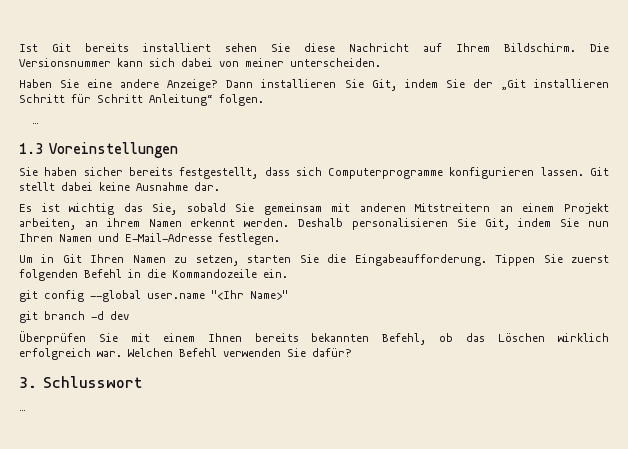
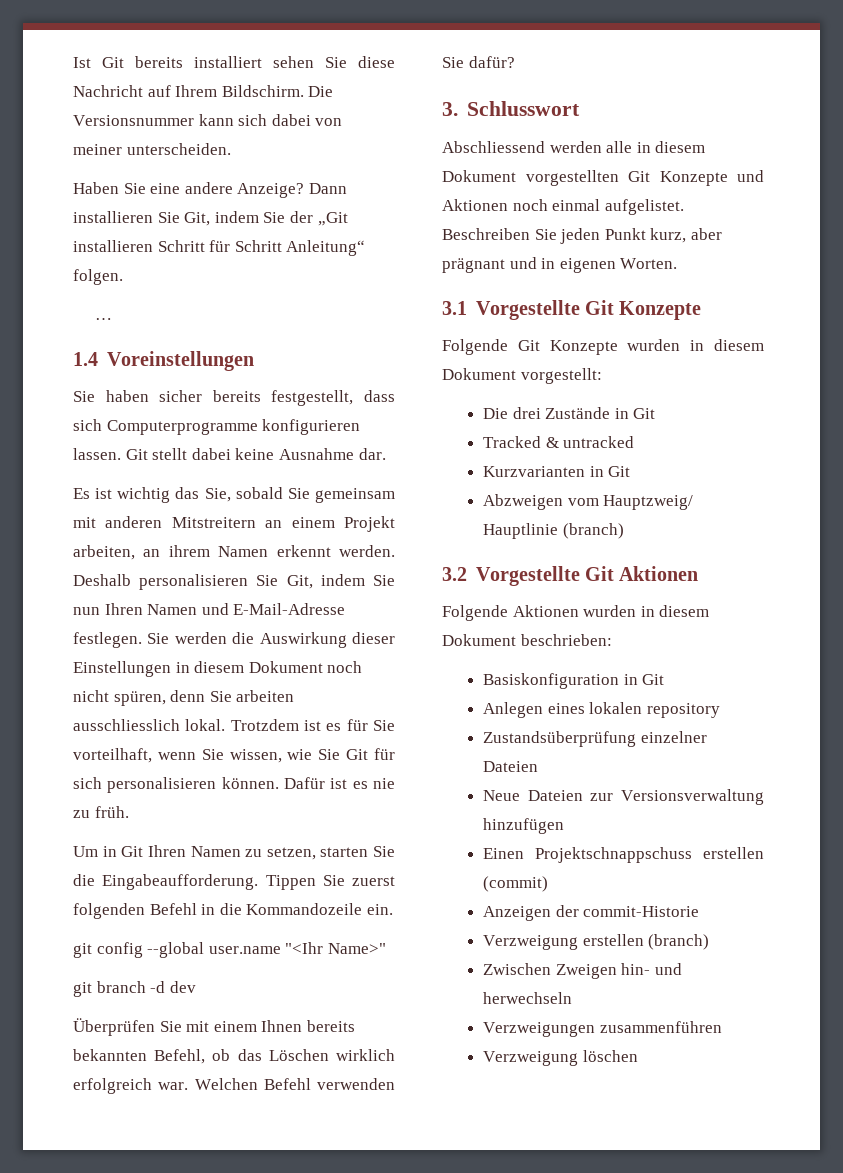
- 1.3 Voreinstellungen
+ 1.4 Voreinstellungen
+ Sie werden die Auswirkung dieser Einstellungen in diesem Dokument noch nicht spüren, denn Sie arbeiten ausschliesslich lokal. Trotzdem ist es für Sie vorteilhaft, wenn Sie wissen, wie Sie Git für sich personalisieren können. Dafür ist es nie zu früh.
  3. Schlusswort
- …
+ Abschliessend werden alle in diesem Dokument vorgestellten Git Konzepte und Aktionen noch einmal aufgelistet. Beschreiben Sie jeden Punkt kurz, aber prägnant und in eigenen Worten.
+ 3.1 Vorgestellte Git Konzepte
+ Folgende Git Konzepte wurden in diesem Dokument vorgestellt:
+ Die drei Zustände in Git
+ Tracked & untracked
+ Kurzvarianten in Git
+ Abzweigen vom Hauptzweig/ Hauptlinie (branch)
+ 3.2 Vorgestellte Git Aktionen
+ Folgende Aktionen wurden in diesem Dokument beschrieben:
+ Basiskonfiguration in Git
+ Anlegen eines lokalen repository
+ Zustandsüberprüfung einzelner Dateien
+ Neue Dateien zur Versionsverwaltung hinzufügen
+ Einen Projektschnappschuss erstellen (commit)
+ Anzeigen der commit-Historie
+ Verzweigung erstellen (branch)
+ Zwischen Zweigen hin- und herwechseln
+ Verzweigungen zusammenführen
+ Verzweigung löschen

